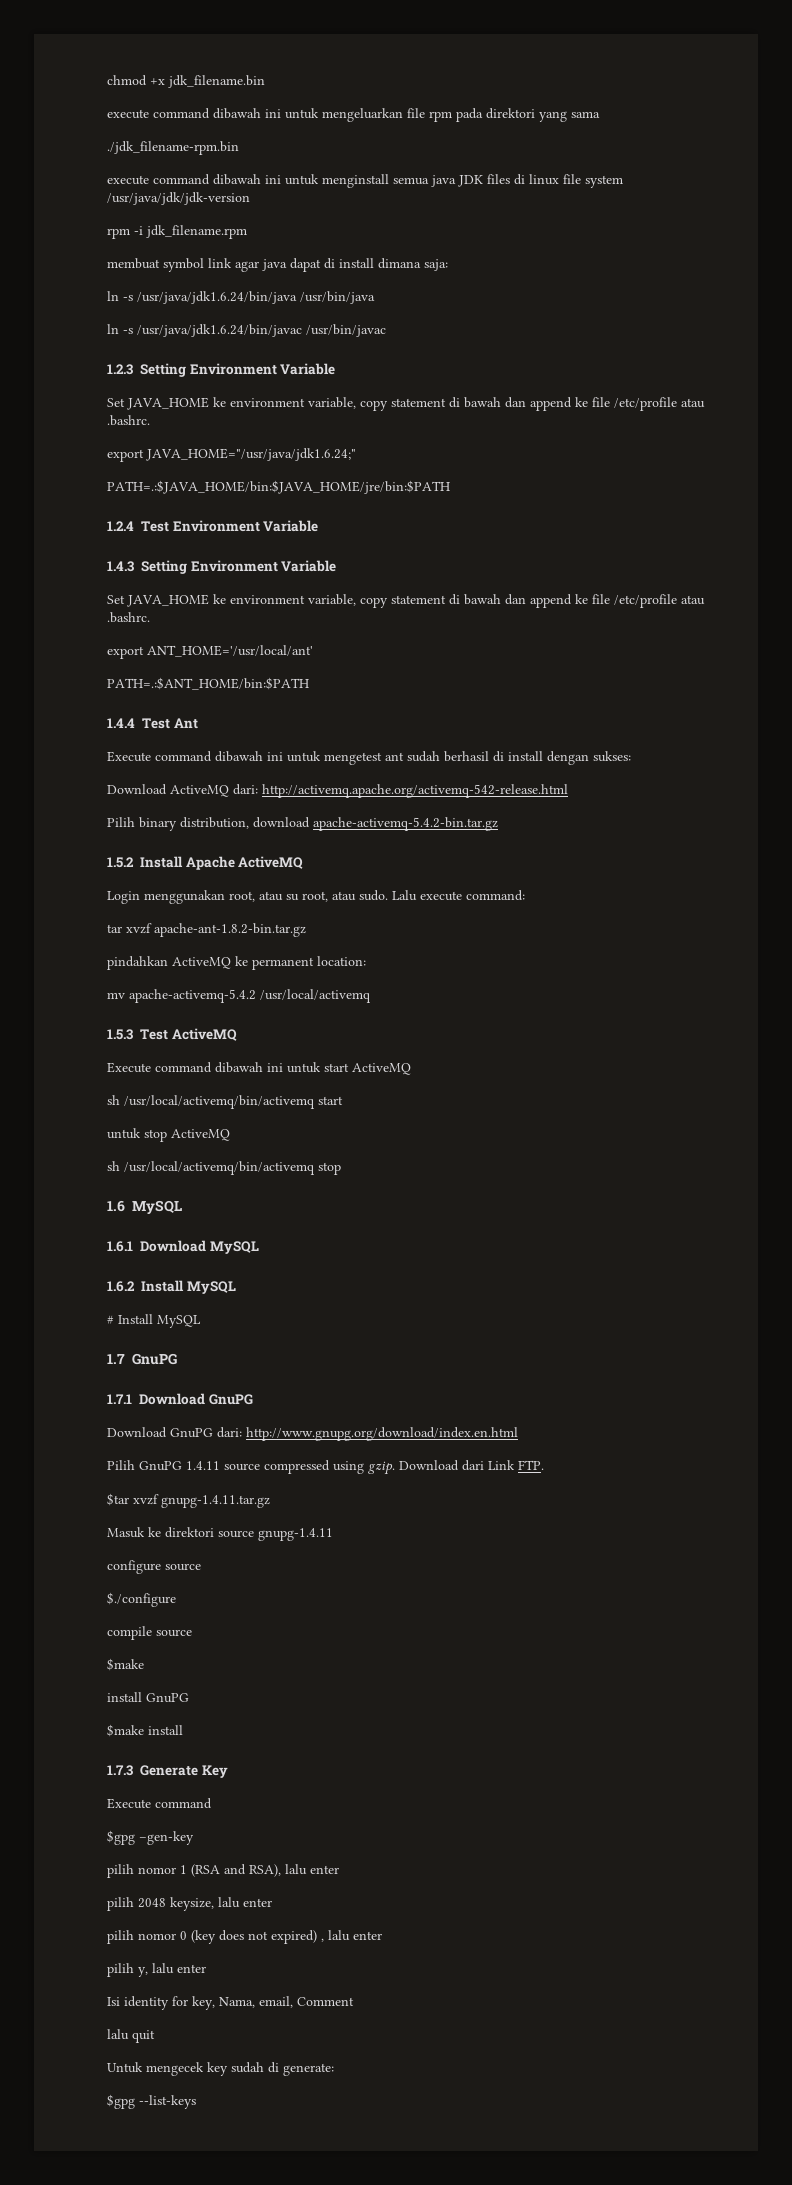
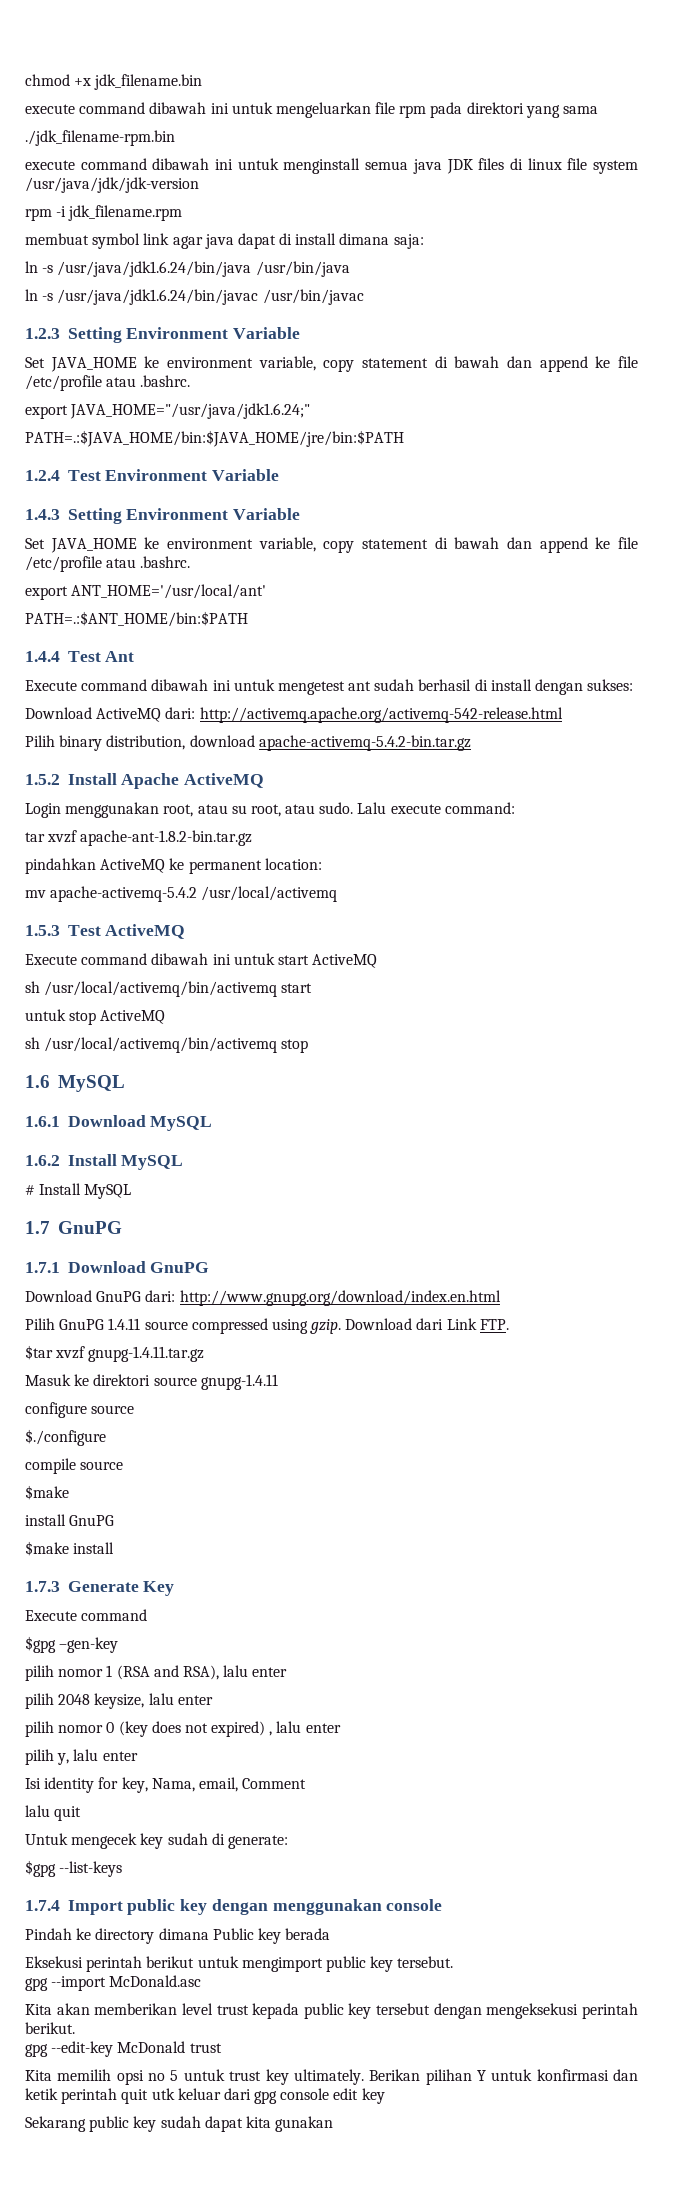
+ 1.7.4 Import public key dengan menggunakan console
+ Pindah ke directory dimana Public key berada
+ Eksekusi perintah berikut untuk mengimport public key tersebut.
+ gpg --import McDonald.asc
+ Kita akan memberikan level trust kepada public key tersebut dengan mengeksekusi perintah berikut.
+ gpg --edit-key McDonald trust
+ Kita memilih opsi no 5 untuk trust key ultimately. Berikan pilihan Y untuk konfirmasi dan ketik perintah quit utk keluar dari gpg console edit key
+ Sekarang public key sudah dapat kita gunakan

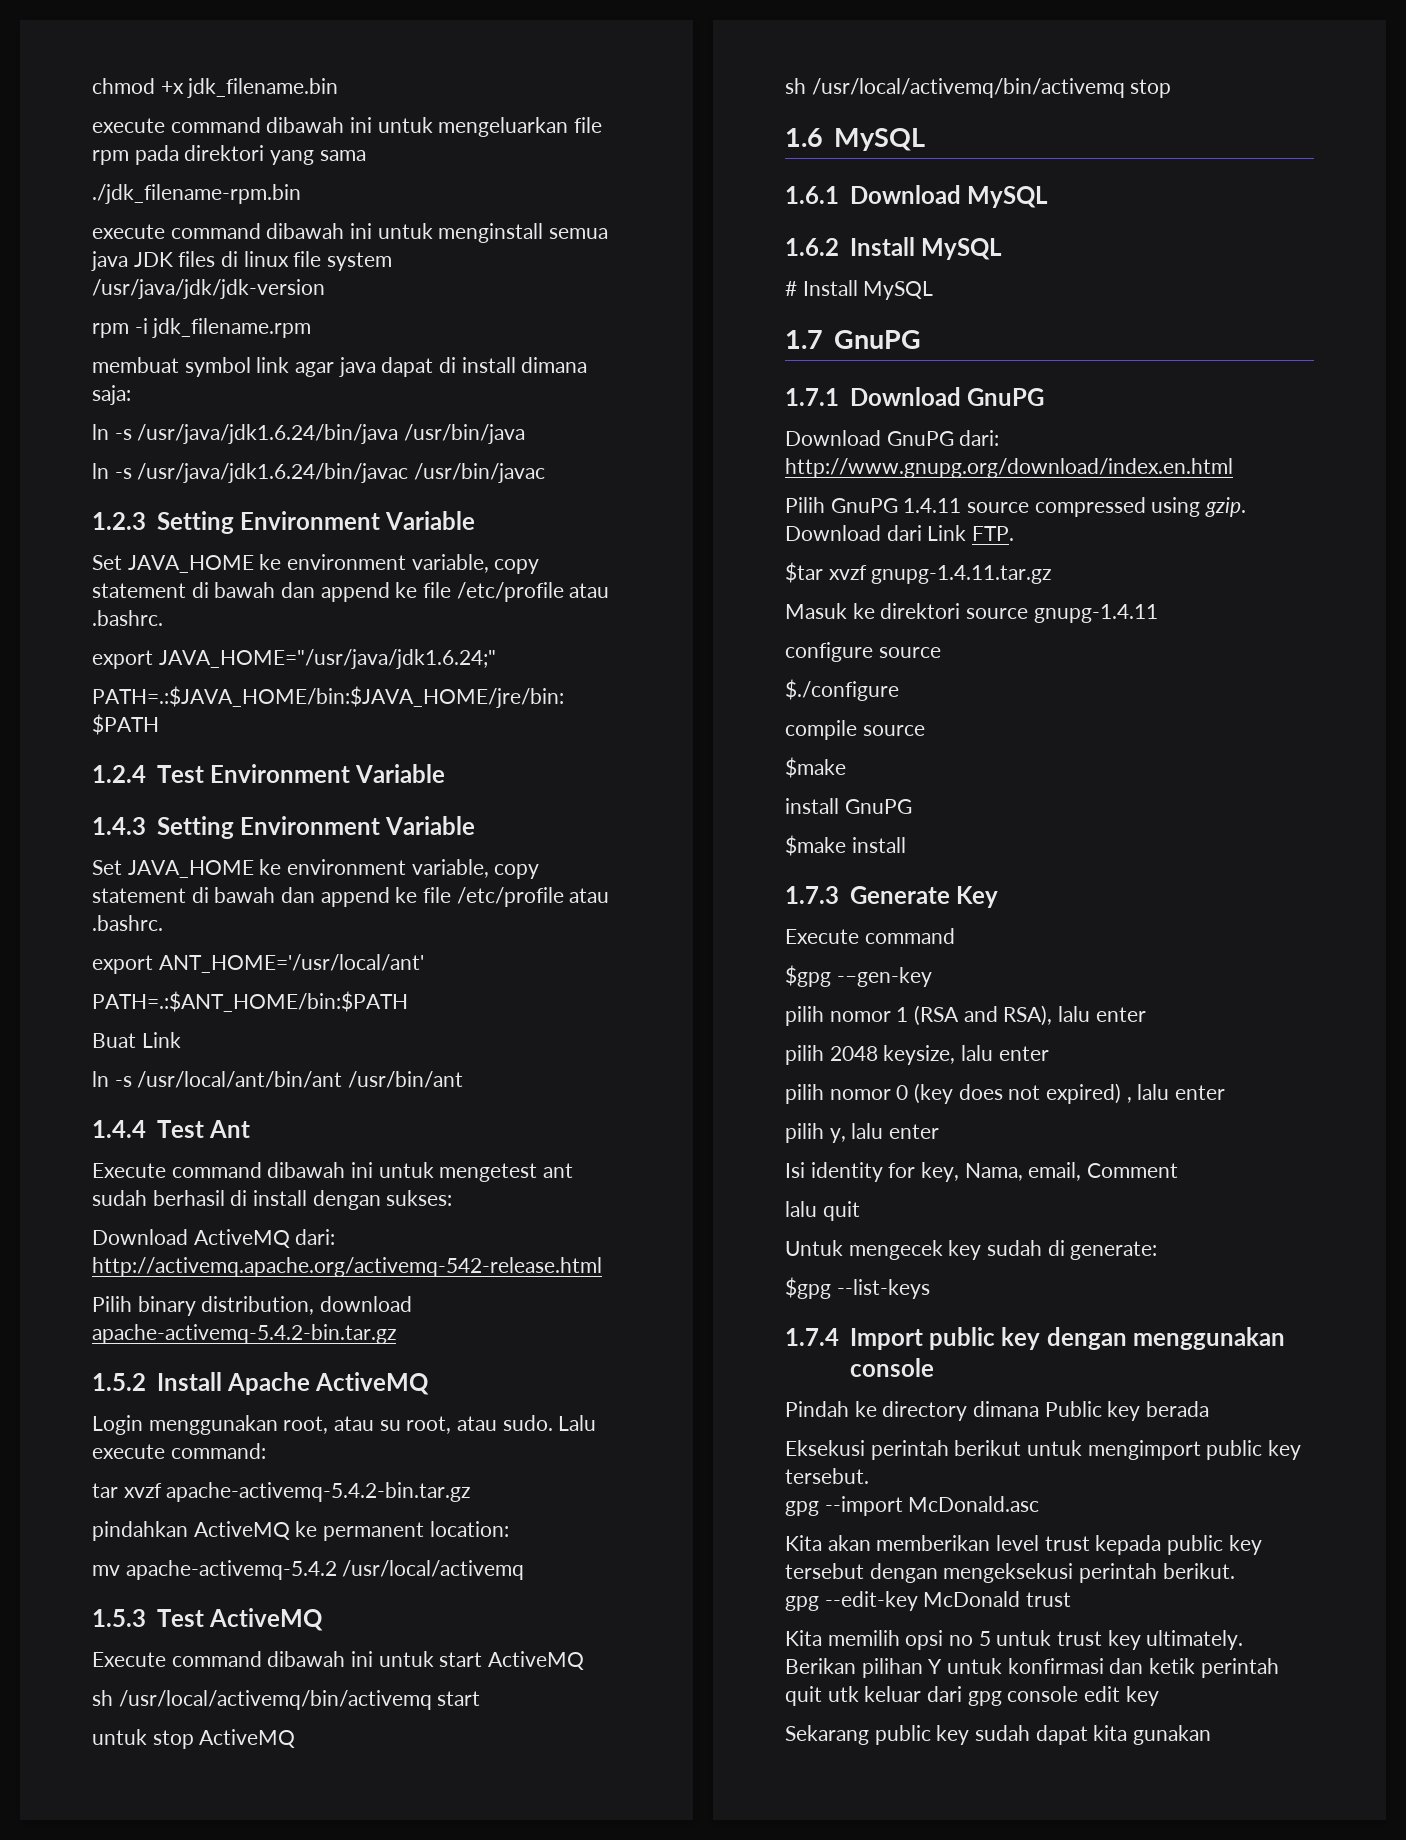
+ Buat Link
+ ln -s /usr/local/ant/bin/ant /usr/bin/ant
- tar xvzf apache-ant-1.8.2-bin.tar.gz
+ tar xvzf apache-activemq-5.4.2-bin.tar.gz
- $gpg –gen-key
+ $gpg -–gen-key

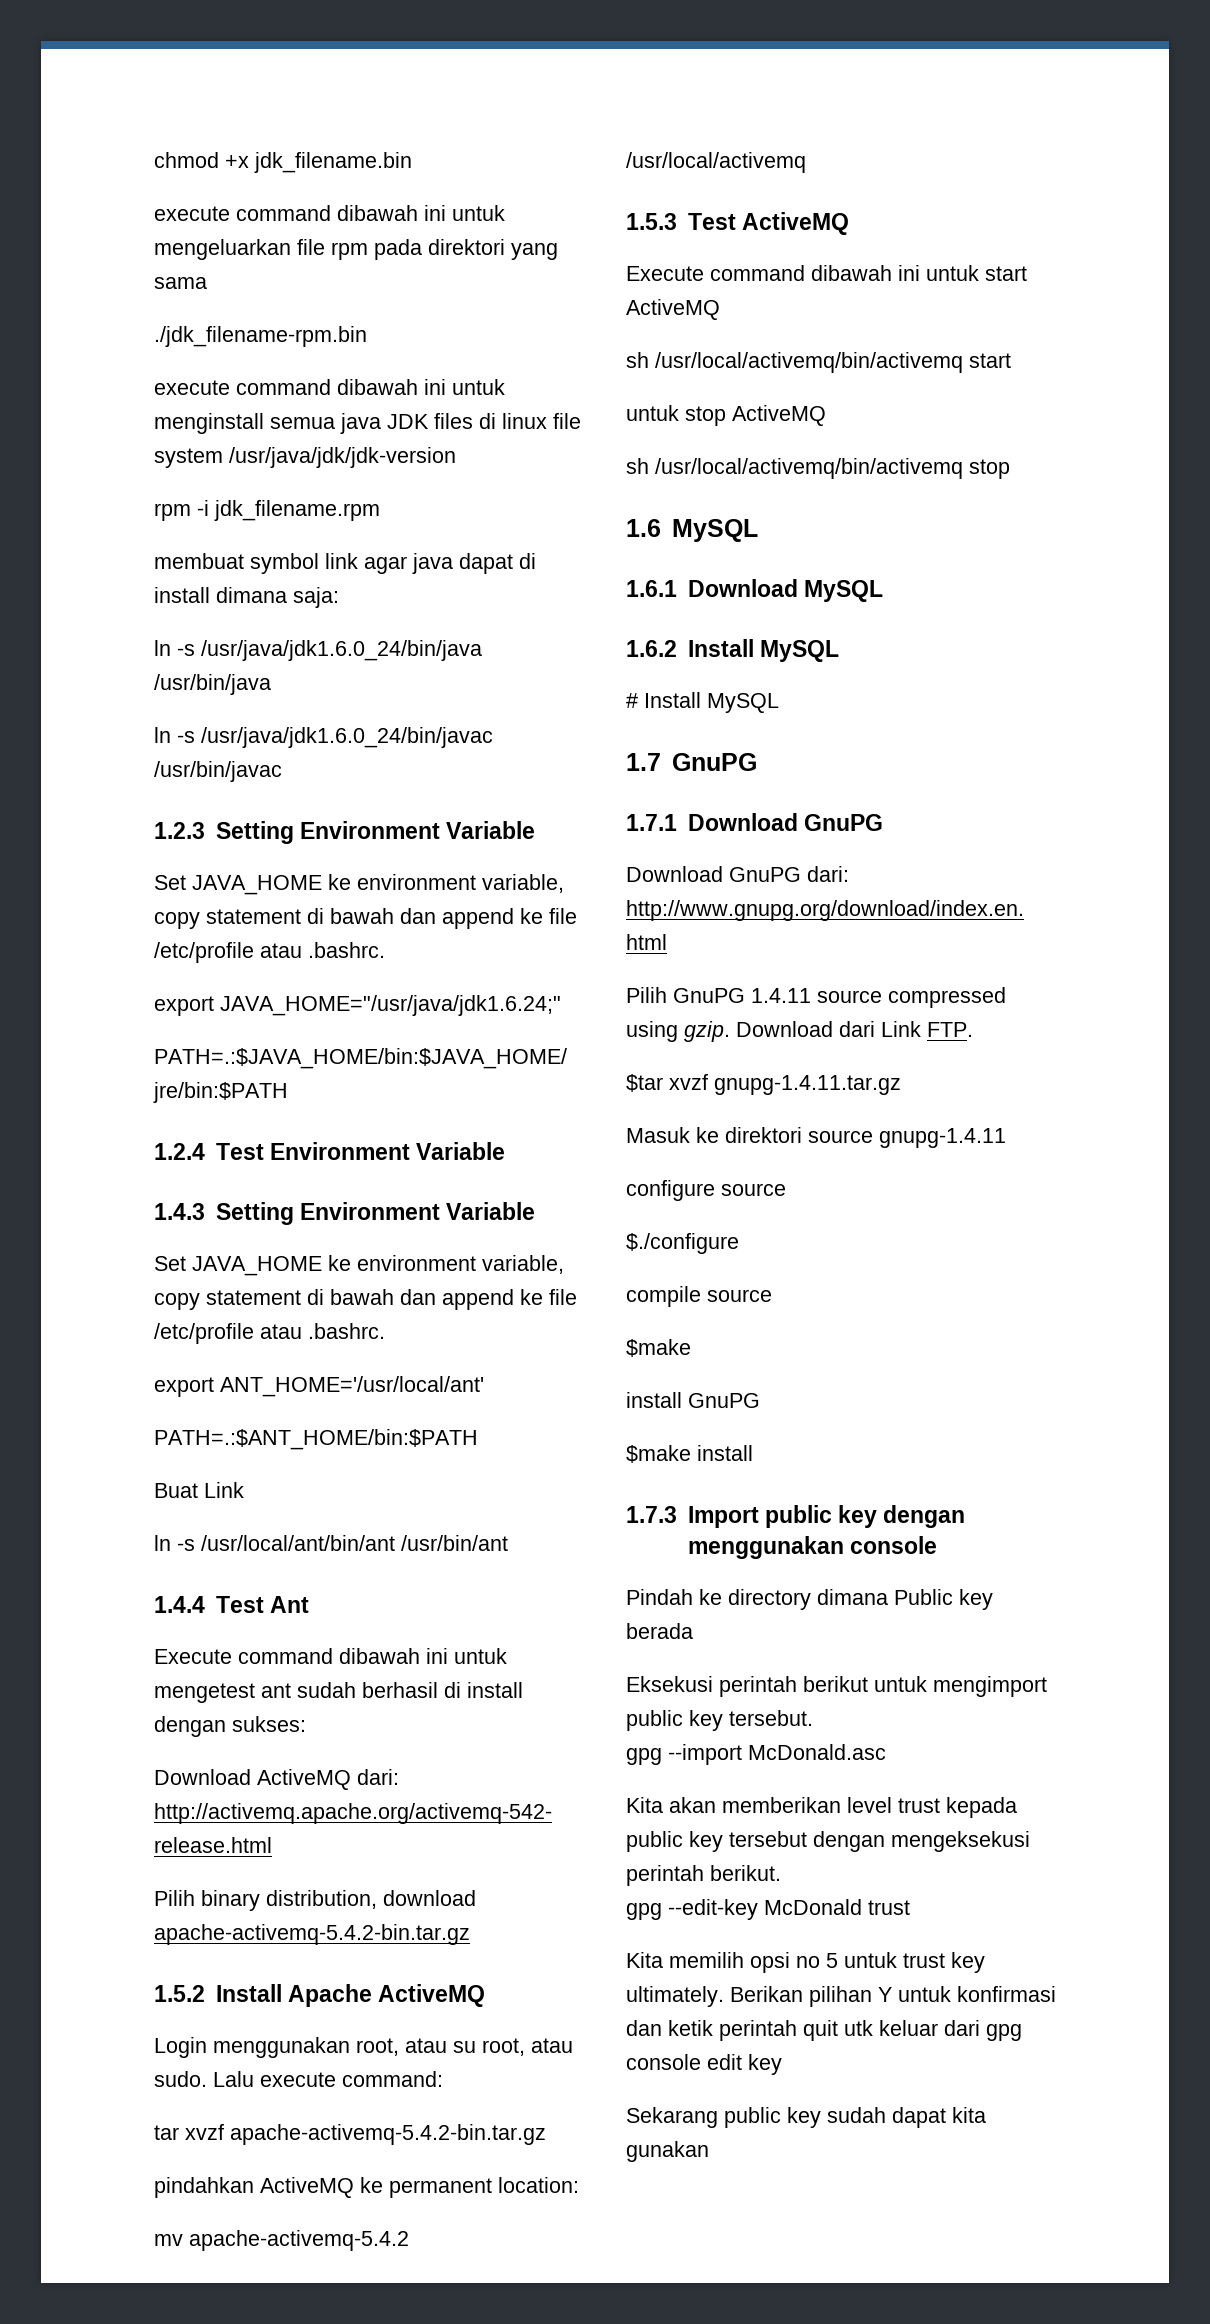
- ln -s /usr/java/jdk1.6.24/bin/java /usr/bin/java
+ ln -s /usr/java/jdk1.6.0_24/bin/java /usr/bin/java
- ln -s /usr/java/jdk1.6.24/bin/javac /usr/bin/javac
+ ln -s /usr/java/jdk1.6.0_24/bin/javac /usr/bin/javac
- 1.7.3 Generate Key
- Execute command
- $gpg -–gen-key
- pilih nomor 1 (RSA and RSA), lalu enter
- pilih 2048 keysize, lalu enter
- pilih nomor 0 (key does not expired) , lalu enter
- pilih y, lalu enter
- Isi identity for key, Nama, email, Comment
- lalu quit
- Untuk mengecek key sudah di generate:
- $gpg --list-keys
- 1.7.4 Import public key dengan menggunakan console
+ 1.7.3 Import public key dengan menggunakan console

